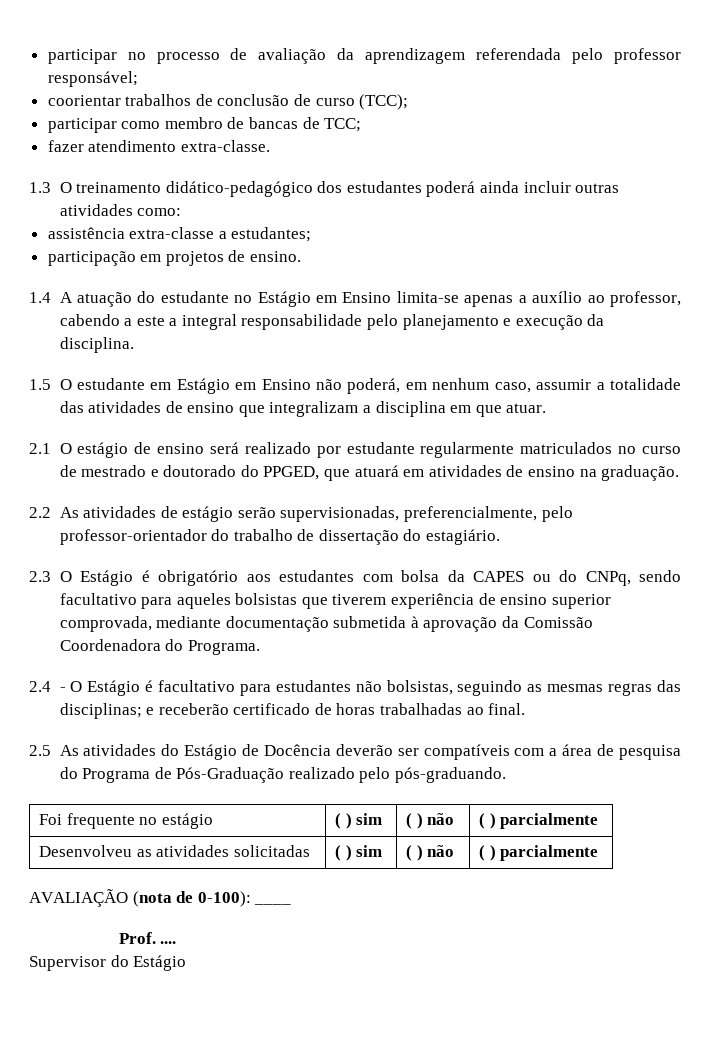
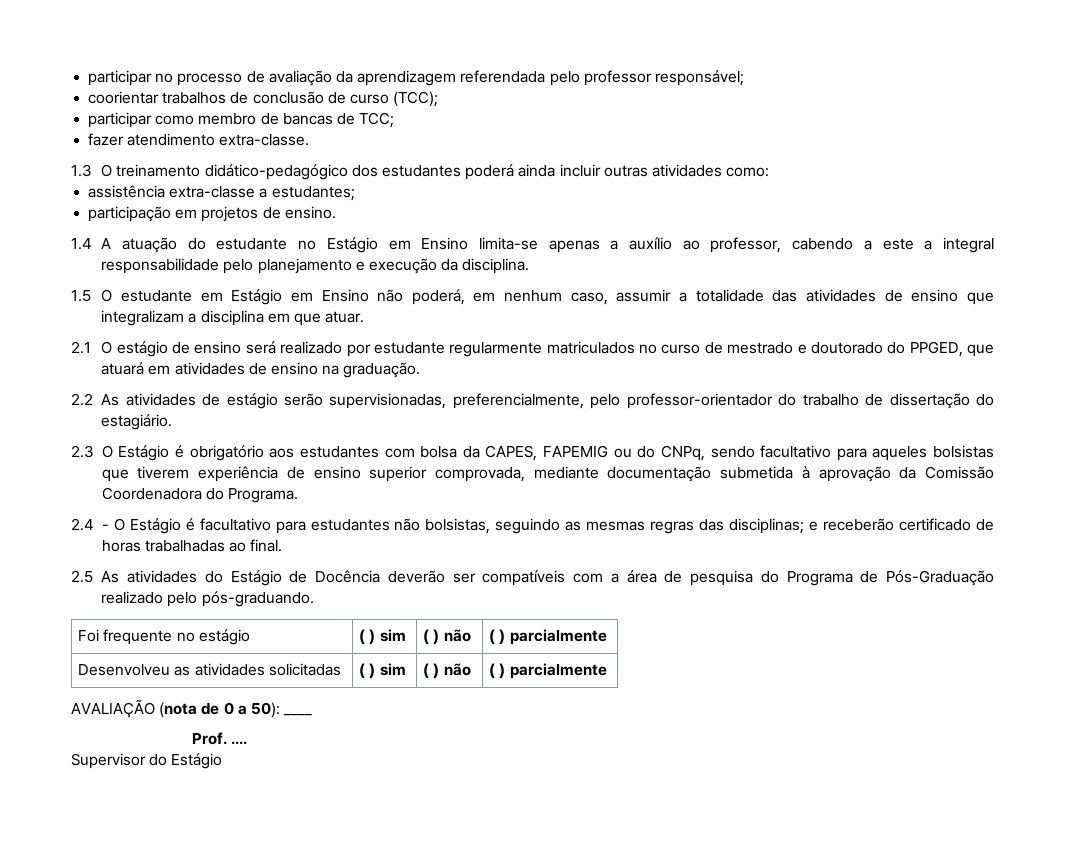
- 2.3 O Estágio é obrigatório aos estudantes com bolsa da CAPES ou do CNPq, sendo facultativo para aqueles bolsistas que tiverem experiência de ensino superior comprovada, mediante documentação submetida à aprovação da Comissão Coordenadora do Programa.
+ 2.3 O Estágio é obrigatório aos estudantes com bolsa da CAPES, FAPEMIG ou do CNPq, sendo facultativo para aqueles bolsistas que tiverem experiência de ensino superior comprovada, mediante documentação submetida à aprovação da Comissão Coordenadora do Programa.
- AVALIAÇÃO (nota de 0-100): ____
+ AVALIAÇÃO (nota de 0 a 50): ____

